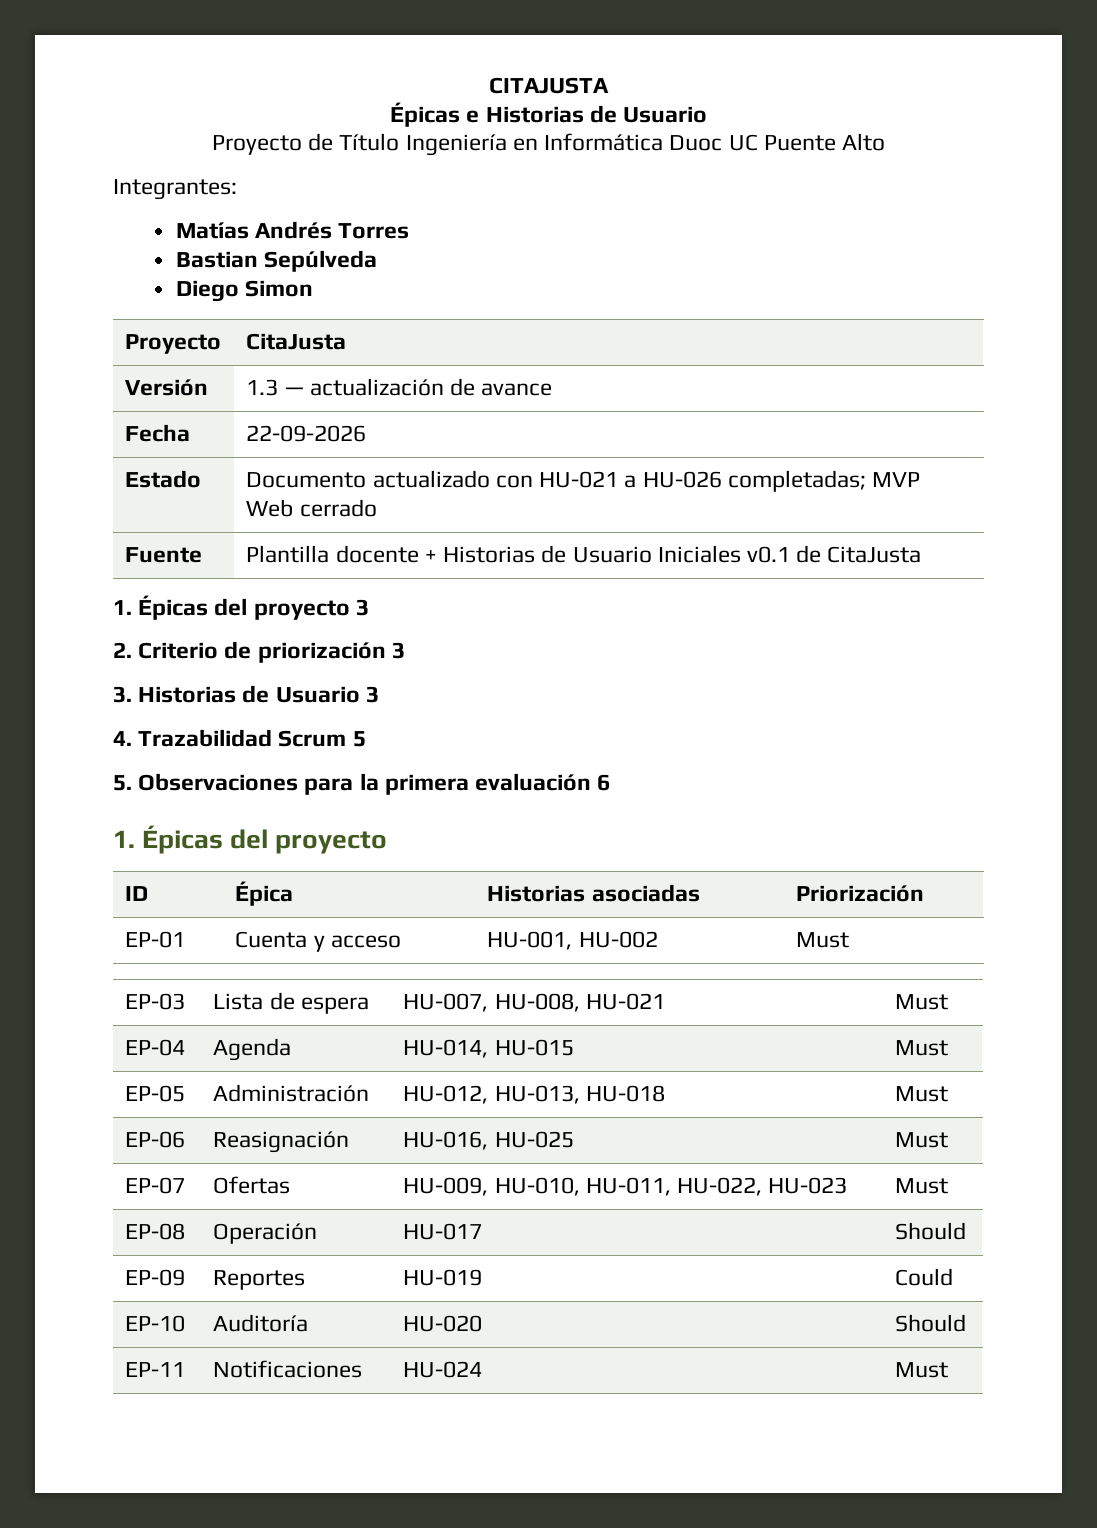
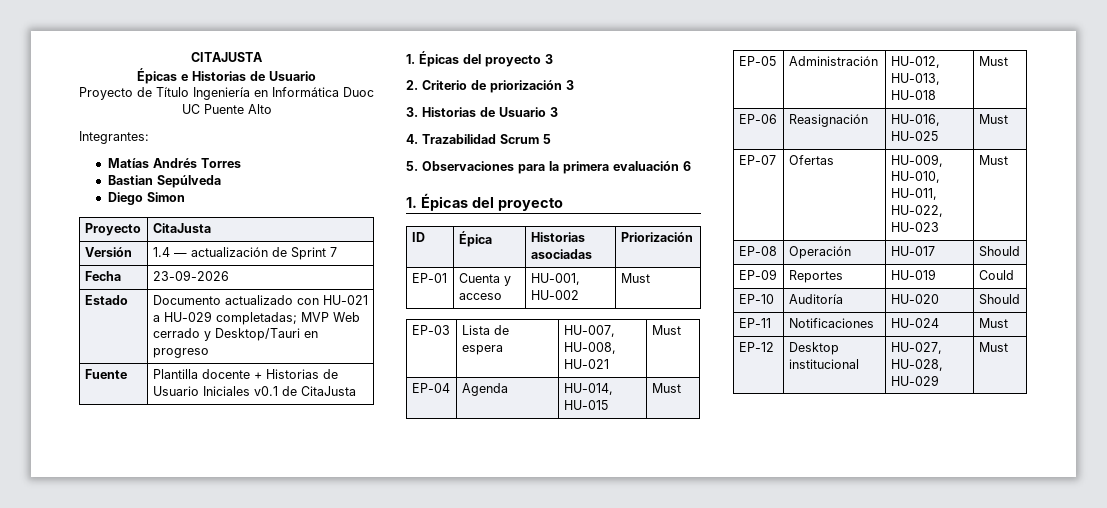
- Versión | 1.3 — actualización de avance
+ Versión | 1.4 — actualización de Sprint 7
- Fecha | 22-09-2026
+ Fecha | 23-09-2026
- Estado | Documento actualizado con HU-021 a HU-026 completadas; MVP Web cerrado
+ Estado | Documento actualizado con HU-021 a HU-029 completadas; MVP Web cerrado y Desktop/Tauri en progreso
+ EP-12 | Desktop institucional | HU-027, HU-028, HU-029 | Must

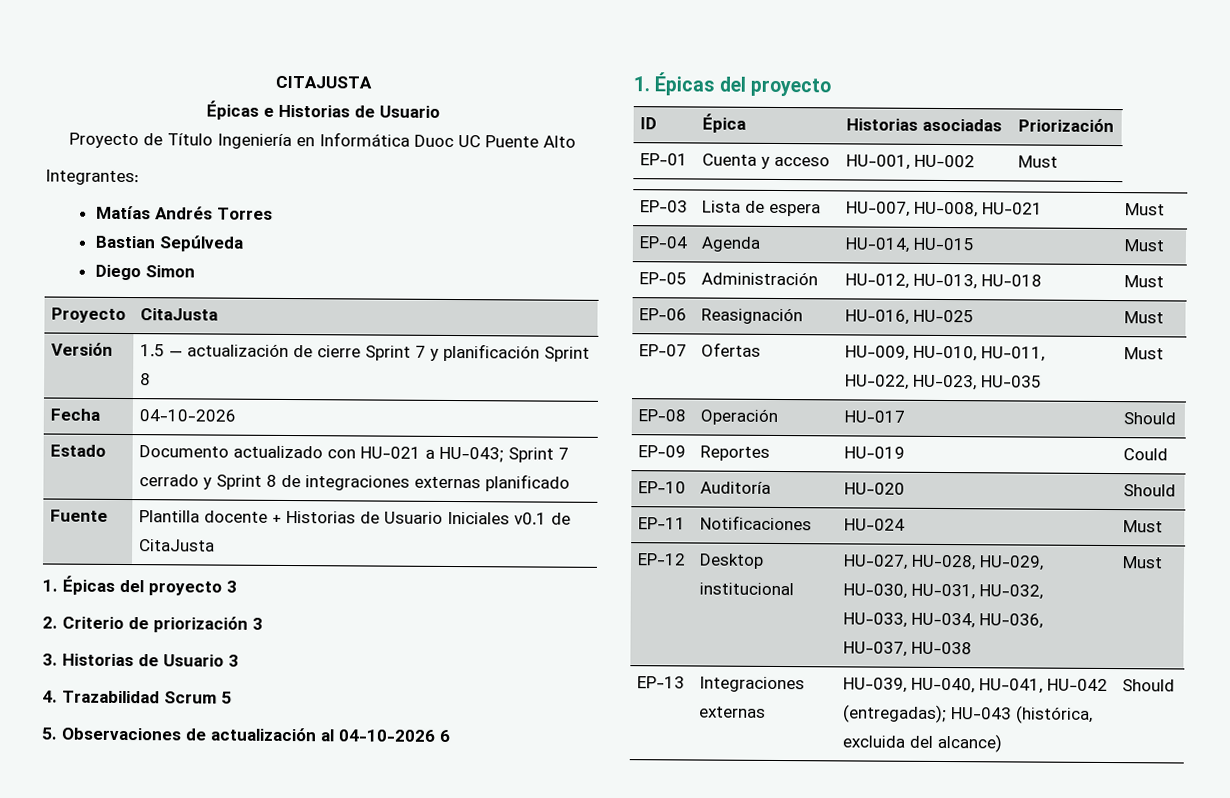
- Versión | 1.4 — actualización de Sprint 7
+ Versión | 1.5 — actualización de cierre Sprint 7 y planificación Sprint 8
- Fecha | 23-09-2026
+ Fecha | 04-10-2026
- Estado | Documento actualizado con HU-021 a HU-029 completadas; MVP Web cerrado y Desktop/Tauri en progreso
+ Estado | Documento actualizado con HU-021 a HU-043; Sprint 7 cerrado y Sprint 8 de integraciones externas planificado
- 5. Observaciones para la primera evaluación 6
+ 5. Observaciones de actualización al 04-10-2026 6
- EP-07 | Ofertas | HU-009, HU-010, HU-011, HU-022, HU-023 | Must
+ EP-07 | Ofertas | HU-009, HU-010, HU-011, HU-022, HU-023, HU-035 | Must
- EP-12 | Desktop institucional | HU-027, HU-028, HU-029 | Must
+ EP-12 | Desktop institucional | HU-027, HU-028, HU-029, HU-030, HU-031, HU-032, HU-033, HU-034, HU-036, HU-037, HU-038 | Must
+ EP-13 | Integraciones externas | HU-039, HU-040, HU-041, HU-042 (entregadas); HU-043 (histórica, excluida del alcance) | Should

